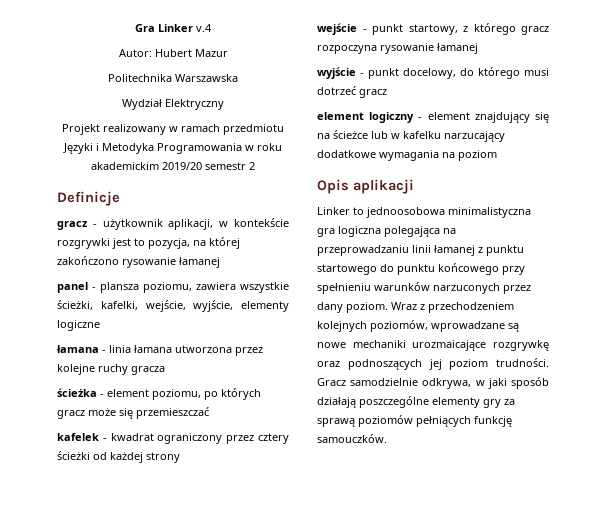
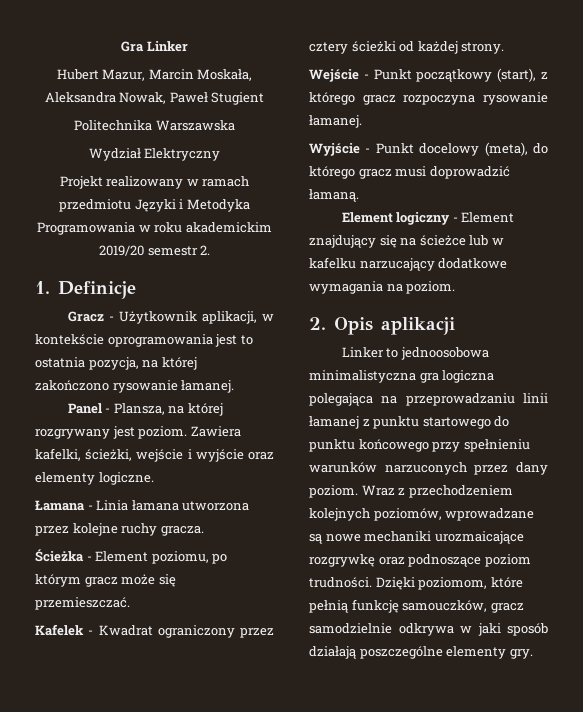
- Gra Linker v.4
- Autor: Hubert Mazur
+ Gra Linker
+ Hubert Mazur, Marcin Moskała, Aleksandra Nowak, Paweł Stugient
- Projekt realizowany w ramach przedmiotu Języki i Metodyka Programowania w roku akademickim 2019/20 semestr 2
- Definicje
+ Projekt realizowany w ramach przedmiotu Języki i Metodyka Programowania w roku akademickim 2019/20 semestr 2.
+ 1. Definicje
- gracz - użytkownik aplikacji, w kontekście rozgrywki jest to pozycja, na której zakończono rysowanie łamanej
- panel - plansza poziomu, zawiera wszystkie ścieżki, kafelki, wejście, wyjście, elementy logiczne
- łamana - linia łamana utworzona przez kolejne ruchy gracza
- ścieżka - element poziomu, po których gracz może się przemieszczać
- kafelek - kwadrat ograniczony przez cztery ścieżki od każdej strony
- wejście - punkt startowy, z którego gracz rozpoczyna rysowanie łamanej
- wyjście - punkt docelowy, do którego musi dotrzeć gracz
- element logiczny - element znajdujący się na ścieżce lub w kafelku narzucający dodatkowe wymagania na poziom
- Opis aplikacji
+ Gracz - Użytkownik aplikacji, w kontekście oprogramowania jest to ostatnia pozycja, na której zakończono rysowanie łamanej.
+ Panel - Plansza, na której rozgrywany jest poziom. Zawiera kafelki, ścieżki, wejście i wyjście oraz elementy logiczne.
+ Łamana - Linia łamana utworzona przez kolejne ruchy gracza.
+ Ścieżka - Element poziomu, po którym gracz może się przemieszczać.
+ Kafelek - Kwadrat ograniczony przez cztery ścieżki od każdej strony.
+ Wejście - Punkt początkowy (start), z którego gracz rozpoczyna rysowanie łamanej.
+ Wyjście - Punkt docelowy (meta), do którego gracz musi doprowadzić łamaną.
+ Element logiczny - Element znajdujący się na ścieżce lub w kafelku narzucający dodatkowe wymagania na poziom.
+ 2. Opis aplikacji
- Wraz z przechodzeniem kolejnych poziomów, wprowadzane są nowe mechaniki urozmaicające rozgrywkę oraz podnoszących jej poziom trudności. Gracz samodzielnie odkrywa, w jaki sposób działają poszczególne elementy gry za sprawą poziomów pełniących funkcję samouczków.
+ Wraz z przechodzeniem kolejnych poziomów, wprowadzane są nowe mechaniki urozmaicające rozgrywkę oraz podnoszące poziom trudności. Dzięki poziomom, które pełnią funkcję samouczków, gracz samodzielnie odkrywa w jaki sposób działają poszczególne elementy gry.

